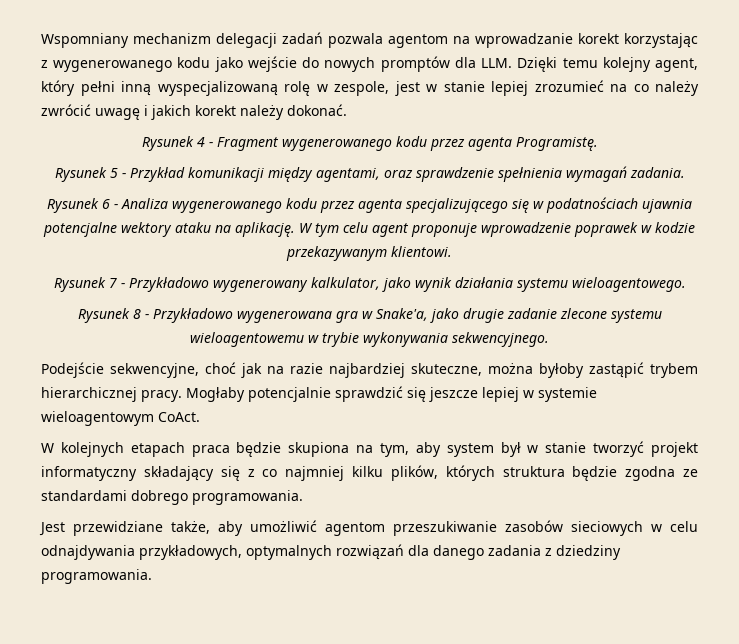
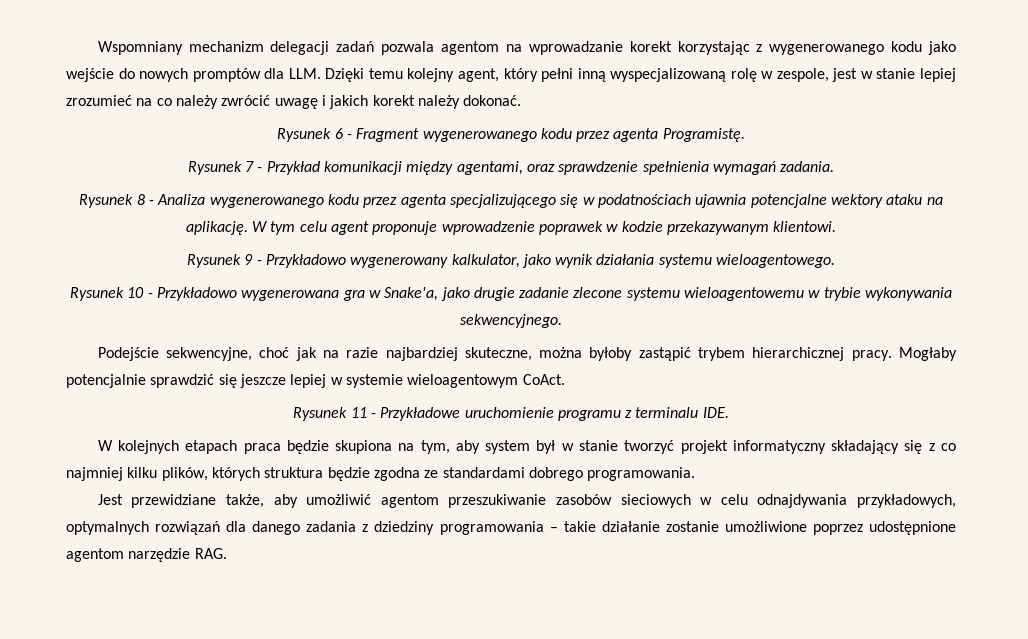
- Rysunek 4 - Fragment wygenerowanego kodu przez agenta Programistę.
+ Rysunek 6 - Fragment wygenerowanego kodu przez agenta Programistę.
- Rysunek 5 - Przykład komunikacji między agentami, oraz sprawdzenie spełnienia wymagań zadania.
+ Rysunek 7 - Przykład komunikacji między agentami, oraz sprawdzenie spełnienia wymagań zadania.
- Rysunek 6 - Analiza wygenerowanego kodu przez agenta specjalizującego się w podatnościach ujawnia potencjalne wektory ataku na aplikację.
+ Rysunek 8 - Analiza wygenerowanego kodu przez agenta specjalizującego się w podatnościach ujawnia potencjalne wektory ataku na aplikację.
- Rysunek 7 - Przykładowo wygenerowany kalkulator, jako wynik działania systemu wieloagentowego.
+ Rysunek 9 - Przykładowo wygenerowany kalkulator, jako wynik działania systemu wieloagentowego.
- Rysunek 8 - Przykładowo wygenerowana gra w Snake'a, jako drugie zadanie zlecone systemu wieloagentowemu w trybie wykonywania sekwencyjnego.
+ Rysunek 10 - Przykładowo wygenerowana gra w Snake'a, jako drugie zadanie zlecone systemu wieloagentowemu w trybie wykonywania sekwencyjnego.
+ Rysunek 11 - Przykładowe uruchomienie programu z terminalu IDE.
- Jest przewidziane także, aby umożliwić agentom przeszukiwanie zasobów sieciowych w celu odnajdywania przykładowych, optymalnych rozwiązań dla danego zadania z dziedziny programowania.
+ Jest przewidziane także, aby umożliwić agentom przeszukiwanie zasobów sieciowych w celu odnajdywania przykładowych, optymalnych rozwiązań dla danego zadania z dziedziny programowania – takie działanie zostanie umożliwione poprzez udostępnione agentom narzędzie RAG.

